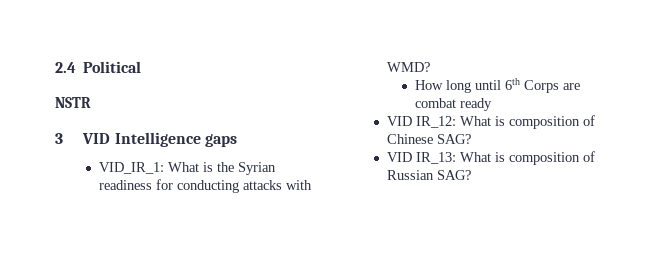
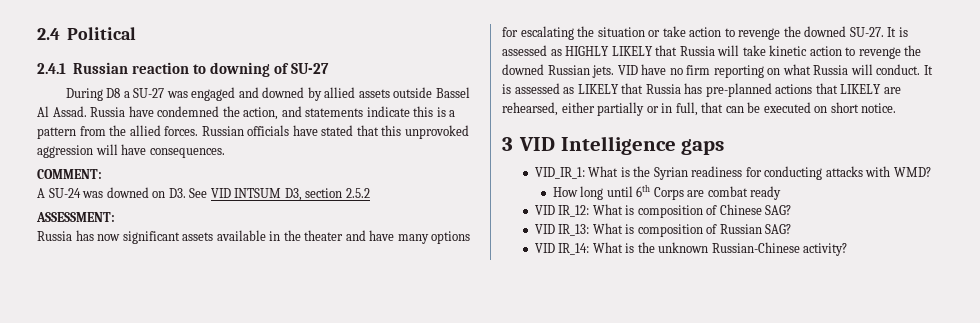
- NSTR
+ 2.4.1 Russian reaction to downing of SU-27
+ During D8 a SU-27 was engaged and downed by allied assets outside Bassel Al Assad. Russia have condemned the action, and statements indicate this is a pattern from the allied forces. Russian officials have stated that this unprovoked aggression will have consequences.
+ COMMENT:
+ A SU-24 was downed on D3. See VID INTSUM D3, section 2.5.2
+ ASSESSMENT:
+ Russia has now significant assets available in the theater and have many options for escalating the situation or take action to revenge the downed SU-27. It is assessed as HIGHLY LIKELY that Russia will take kinetic action to revenge the downed Russian jets. VID have no firm reporting on what Russia will conduct. It is assessed as LIKELY that Russia has pre-planned actions that LIKELY are rehearsed, either partially or in full, that can be executed on short notice.
+ VID IR_14: What is the unknown Russian-Chinese activity?

